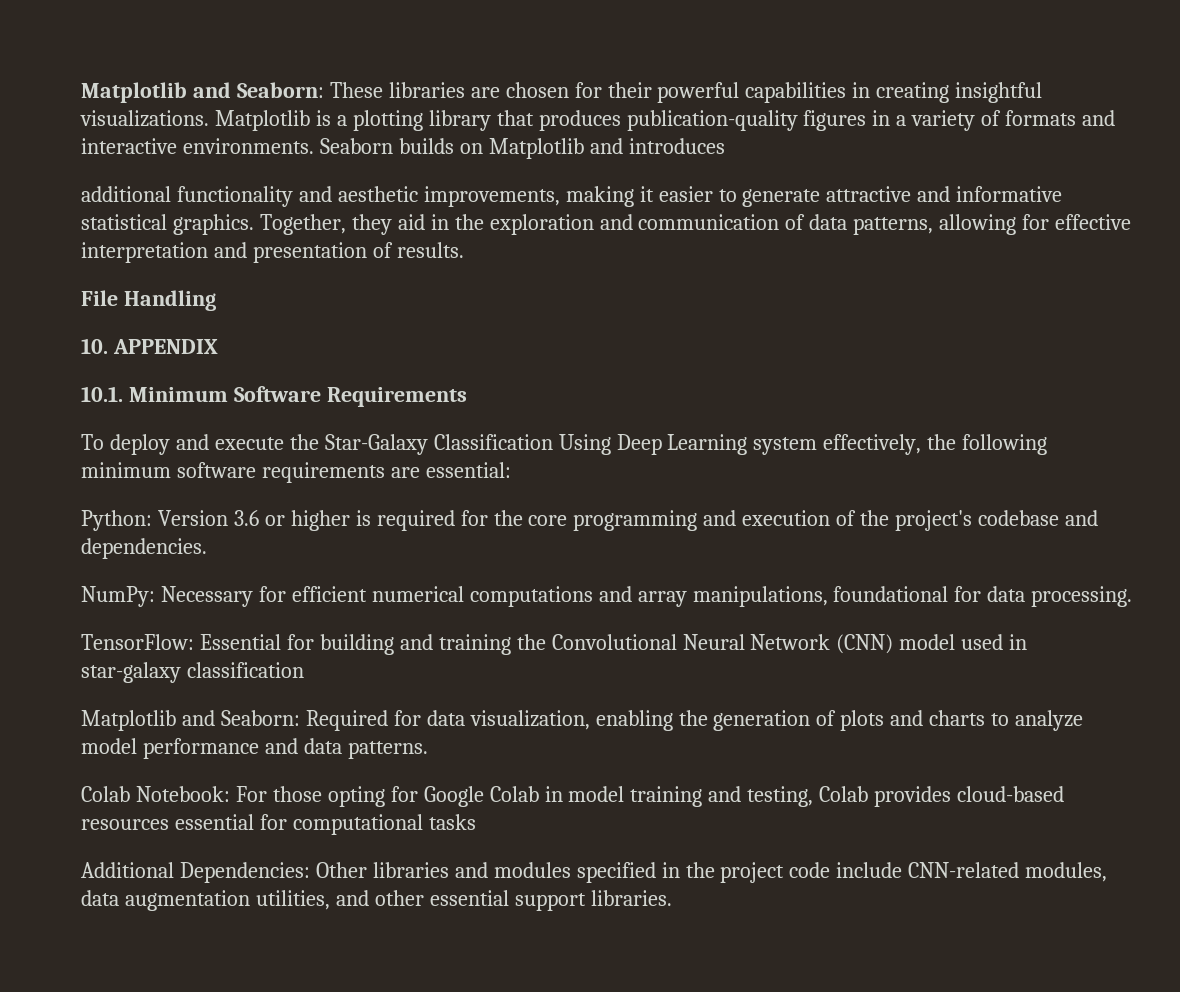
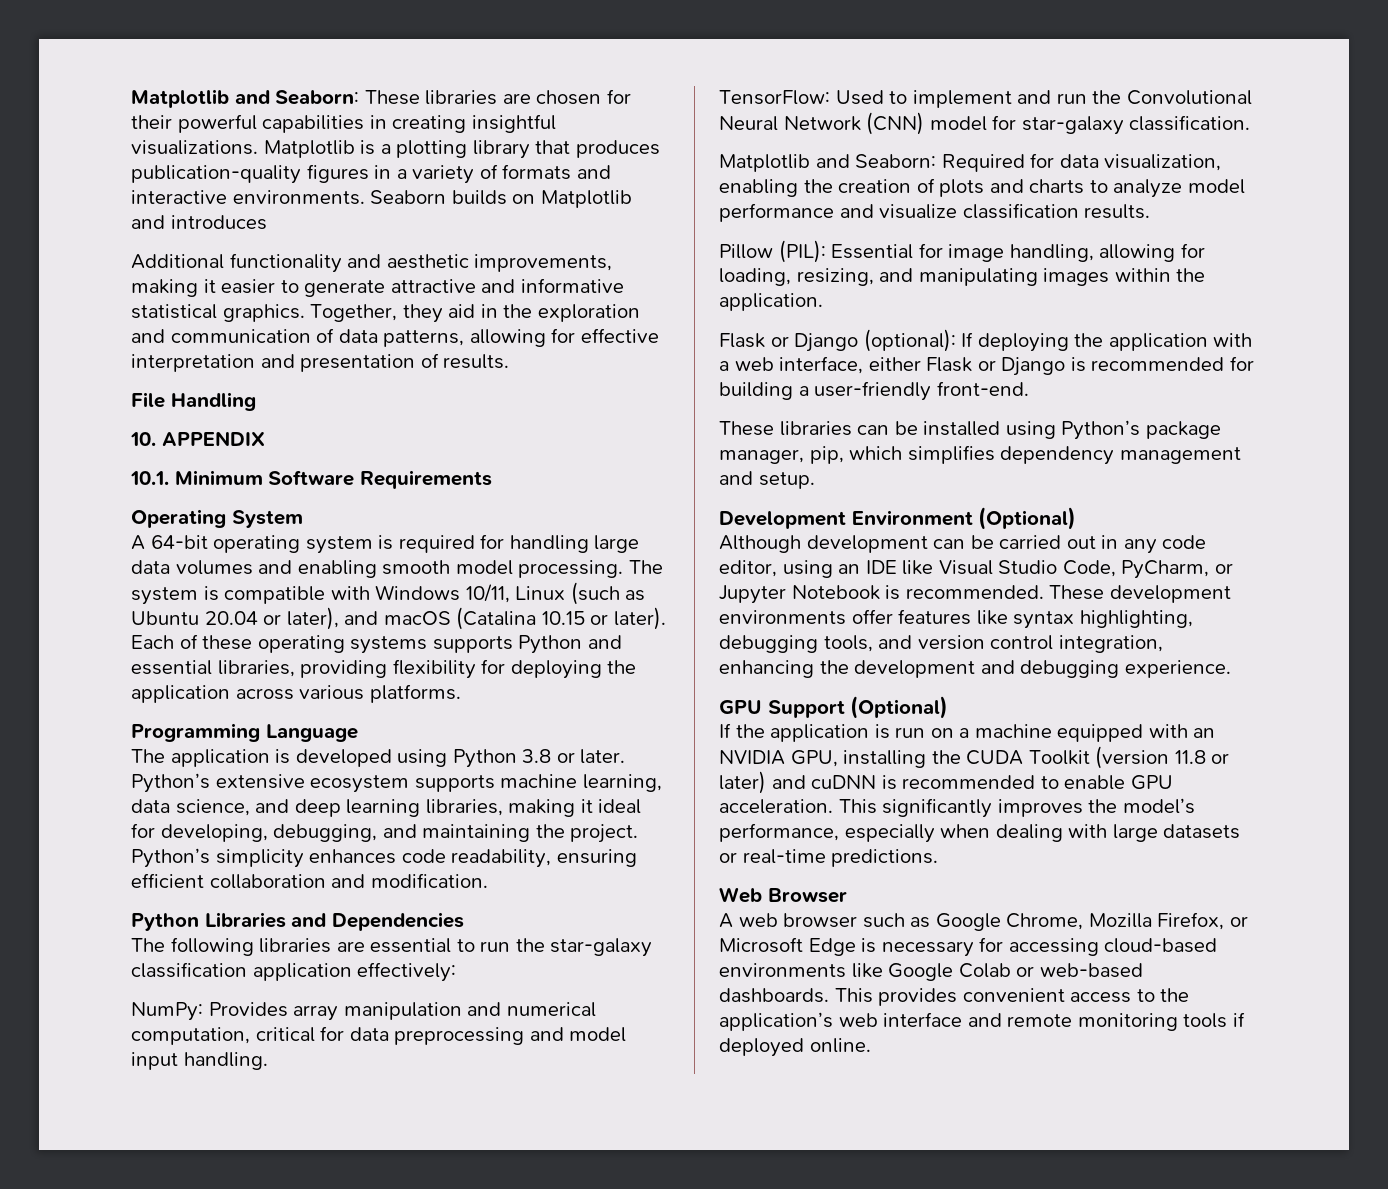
- additional functionality and aesthetic improvements, making it easier to generate attractive and informative statistical graphics.
+ Additional functionality and aesthetic improvements, making it easier to generate attractive and informative statistical graphics.
- To deploy and execute the Star-Galaxy Classification Using Deep Learning system effectively, the following minimum software requirements are essential:
- Python: Version 3.6 or higher is required for the core programming and execution of the project's codebase and dependencies.
- NumPy: Necessary for efficient numerical computations and array manipulations, foundational for data processing.
- TensorFlow: Essential for building and training the Convolutional Neural Network (CNN) model used in star-galaxy classification
+ Operating System
+ A 64-bit operating system is required for handling large data volumes and enabling smooth model processing. The system is compatible with Windows 10/11, Linux (such as Ubuntu 20.04 or later), and macOS (Catalina 10.15 or later). Each of these operating systems supports Python and essential libraries, providing flexibility for deploying the application across various platforms.
+ Programming Language
+ The application is developed using Python 3.8 or later. Python’s extensive ecosystem supports machine learning, data science, and deep learning libraries, making it ideal for developing, debugging, and maintaining the project. Python’s simplicity enhances code readability, ensuring efficient collaboration and modification.
+ Python Libraries and Dependencies
+ The following libraries are essential to run the star-galaxy classification application effectively:
+ NumPy: Provides array manipulation and numerical computation, critical for data preprocessing and model input handling.
+ TensorFlow: Used to implement and run the Convolutional Neural Network (CNN) model for star-galaxy classification.
- Matplotlib and Seaborn: Required for data visualization, enabling the generation of plots and charts to analyze model performance and data patterns.
- Colab Notebook: For those opting for Google Colab in model training and testing, Colab provides cloud-based resources essential for computational tasks
- Additional Dependencies: Other libraries and modules specified in the project code include CNN-related modules, data augmentation utilities, and other essential support libraries.
+ Matplotlib and Seaborn: Required for data visualization, enabling the creation of plots and charts to analyze model performance and visualize classification results.
+ Pillow (PIL): Essential for image handling, allowing for loading, resizing, and manipulating images within the application.
+ Flask or Django (optional): If deploying the application with a web interface, either Flask or Django is recommended for building a user-friendly front-end.
+ These libraries can be installed using Python’s package manager, pip, which simplifies dependency management and setup.
+ Development Environment (Optional)
+ Although development can be carried out in any code editor, using an IDE like Visual Studio Code, PyCharm, or Jupyter Notebook is recommended. These development environments offer features like syntax highlighting, debugging tools, and version control integration, enhancing the development and debugging experience.
+ GPU Support (Optional)
+ If the application is run on a machine equipped with an NVIDIA GPU, installing the CUDA Toolkit (version 11.8 or later) and cuDNN is recommended to enable GPU acceleration. This significantly improves the model’s performance, especially when dealing with large datasets or real-time predictions.
+ Web Browser
+ A web browser such as Google Chrome, Mozilla Firefox, or Microsoft Edge is necessary for accessing cloud-based environments like Google Colab or web-based dashboards. This provides convenient access to the application’s web interface and remote monitoring tools if deployed online.

